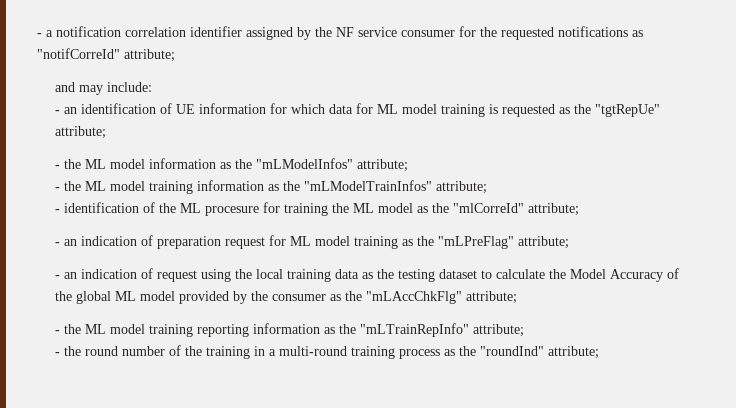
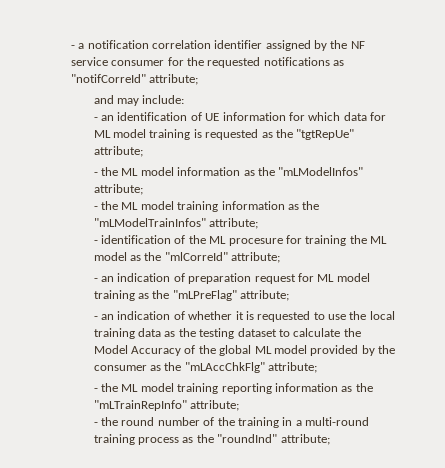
- - an indication of request using the local training data as the testing dataset to calculate the Model Accuracy of the global ML model provided by the consumer as the "mLAccChkFlg" attribute;
+ - an indication of whether it is requested to use the local training data as the testing dataset to calculate the Model Accuracy of the global ML model provided by the consumer as the "mLAccChkFlg" attribute;

